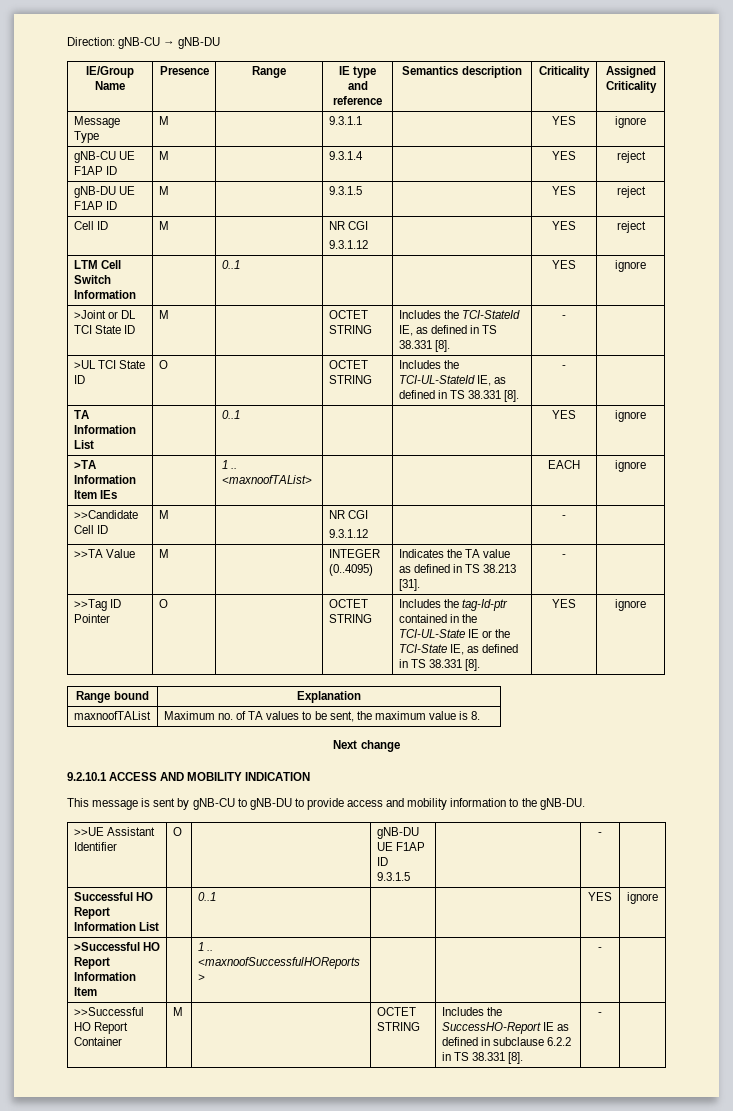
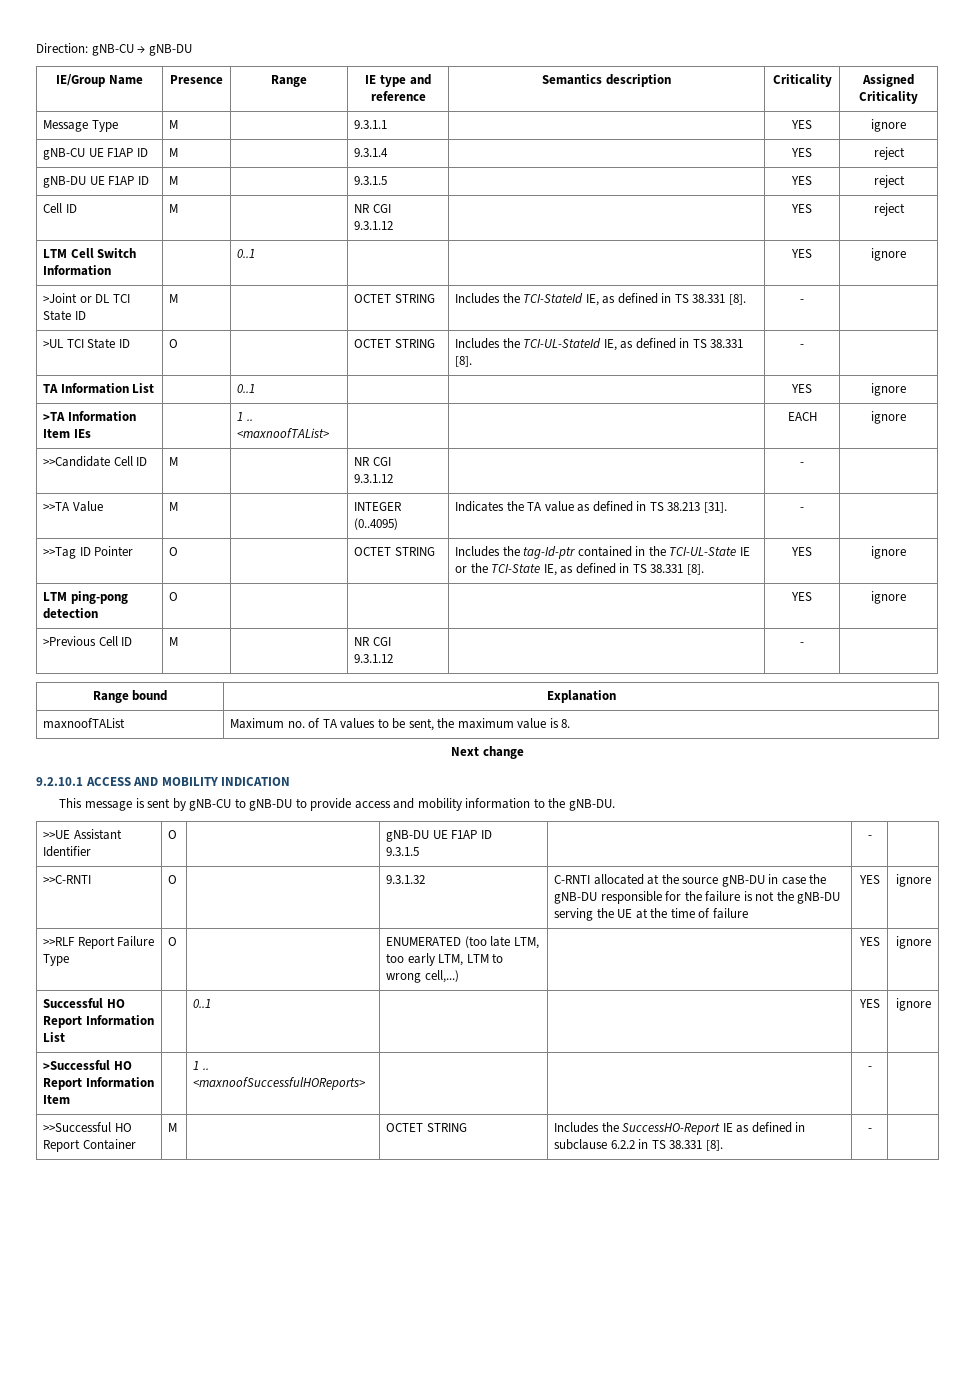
+ LTM ping-pong detection | O | | | | YES | ignore
+ >Previous Cell ID | M | | NR CGI
+ 9.3.1.12 | | - |
+ >>C-RNTI | O | | 9.3.1.32 | C-RNTI allocated at the source gNB-DU in case the gNB-DU responsible for the failure is not the gNB-DU serving the UE at the time of failure | YES | ignore
+ >>RLF Report Failure Type | O | | ENUMERATED (too late LTM, too early LTM, LTM to wrong cell,...) | | YES | ignore

